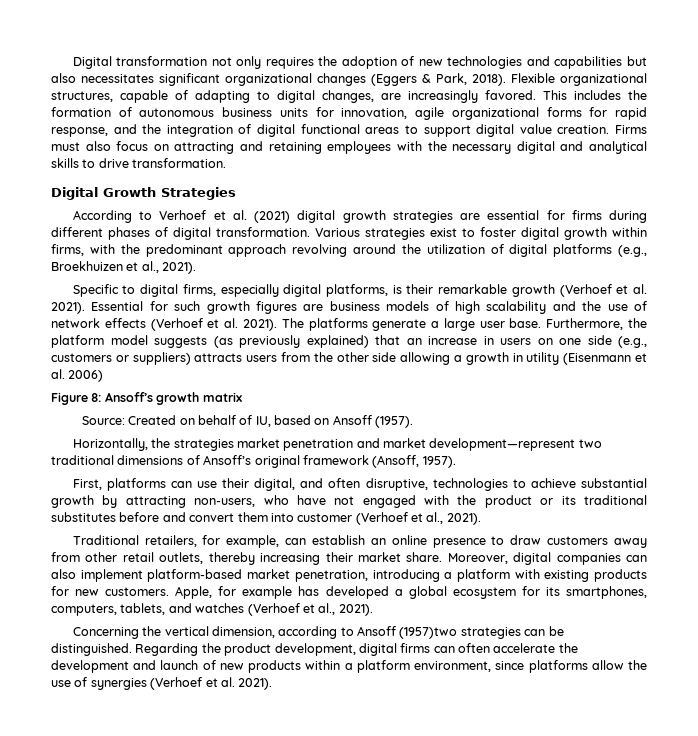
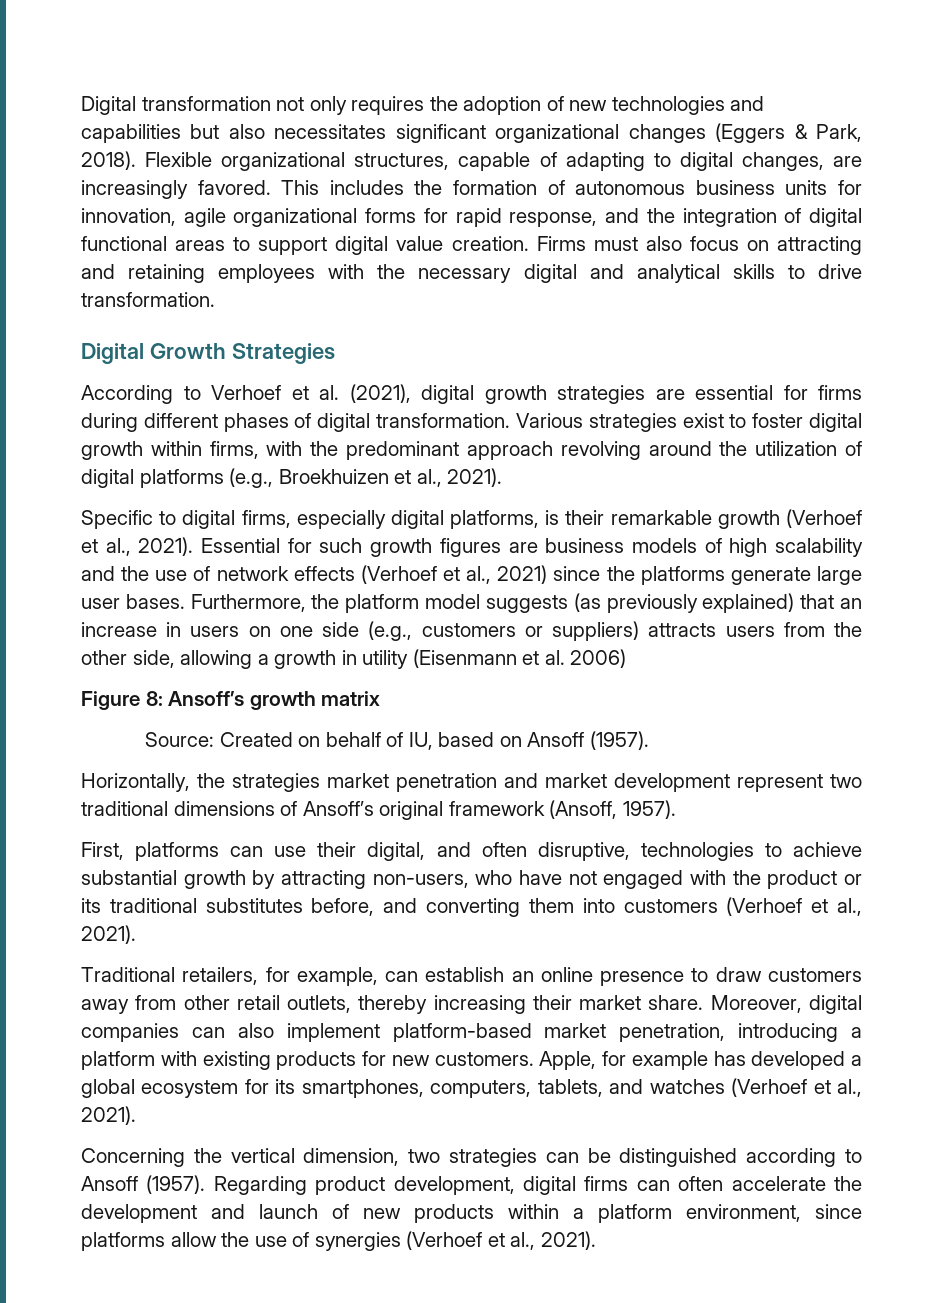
- According to Verhoef et al. (2021) digital growth strategies are essential for firms during different phases of digital transformation.
+ According to Verhoef et al. (2021), digital growth strategies are essential for firms during different phases of digital transformation.
- Specific to digital firms, especially digital platforms, is their remarkable growth (Verhoef et al. 2021).
+ Specific to digital firms, especially digital platforms, is their remarkable growth (Verhoef et al., 2021).
- Essential for such growth figures are business models of high scalability and the use of network effects (Verhoef et al. 2021). The platforms generate a large user base.
+ Essential for such growth figures are business models of high scalability and the use of network effects (Verhoef et al., 2021) since the platforms generate large user bases.
- Furthermore, the platform model suggests (as previously explained) that an increase in users on one side (e.g., customers or suppliers) attracts users from the other side allowing a growth in utility (Eisenmann et al. 2006)
+ Furthermore, the platform model suggests (as previously explained) that an increase in users on one side (e.g., customers or suppliers) attracts users from the other side, allowing a growth in utility (Eisenmann et al. 2006)
- Horizontally, the strategies market penetration and market development—represent two traditional dimensions of Ansoff’s original framework (Ansoff, 1957).
+ Horizontally, the strategies market penetration and market development represent two traditional dimensions of Ansoff’s original framework (Ansoff, 1957).
- First, platforms can use their digital, and often disruptive, technologies to achieve substantial growth by attracting non-users, who have not engaged with the product or its traditional substitutes before and convert them into customer (Verhoef et al., 2021).
+ First, platforms can use their digital, and often disruptive, technologies to achieve substantial growth by attracting non-users, who have not engaged with the product or its traditional substitutes before, and converting them into customers (Verhoef et al., 2021).
- Concerning the vertical dimension, according to Ansoff (1957)two strategies can be distinguished. Regarding the product development, digital firms can often accelerate the development and launch of new products within a platform environment, since platforms allow the use of synergies (Verhoef et al. 2021).
+ Concerning the vertical dimension, two strategies can be distinguished according to Ansoff (1957). Regarding product development, digital firms can often accelerate the development and launch of new products within a platform environment, since platforms allow the use of synergies (Verhoef et al., 2021).

